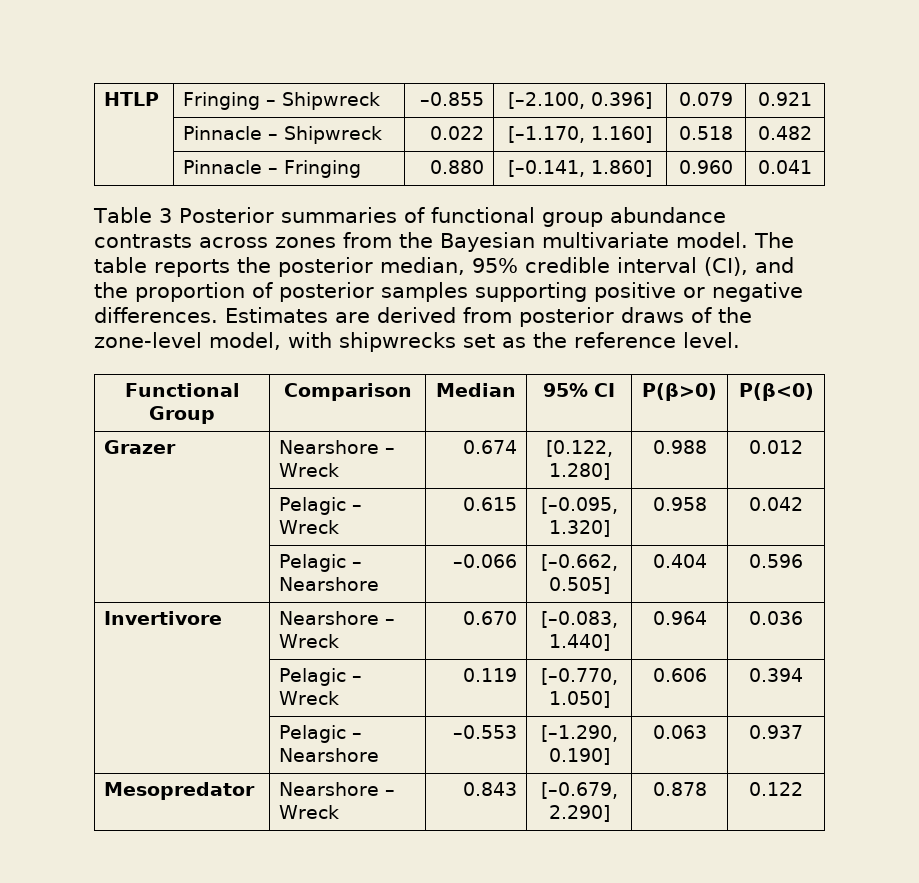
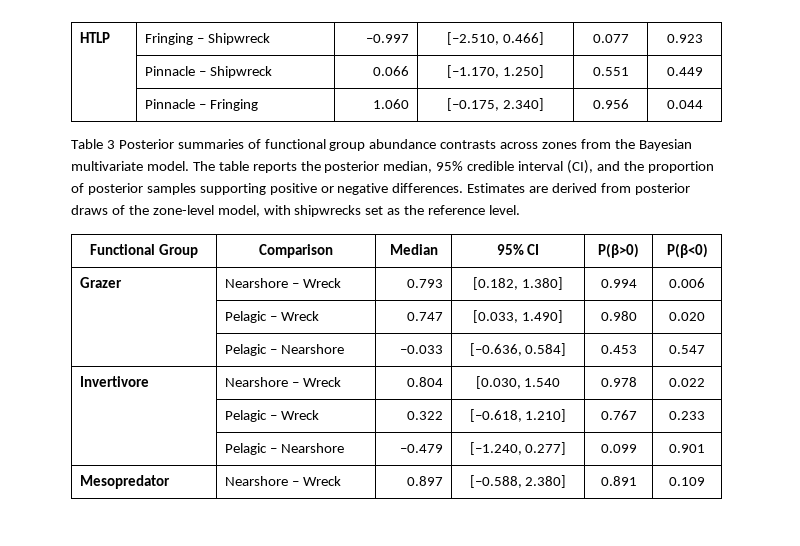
- HTLP | Fringing – Shipwreck | –0.855 | [–2.100, 0.396] | 0.079 | 0.921
+ HTLP | Fringing – Shipwreck | –0.997 | [–2.510, 0.466] | 0.077 | 0.923
- | Pinnacle – Shipwreck | 0.022 | [–1.170, 1.160] | 0.518 | 0.482
+ | Pinnacle – Shipwreck | 0.066 | [–1.170, 1.250] | 0.551 | 0.449
- | Pinnacle – Fringing | 0.880 | [–0.141, 1.860] | 0.960 | 0.041
+ | Pinnacle – Fringing | 1.060 | [–0.175, 2.340] | 0.956 | 0.044
- Grazer | Nearshore – Wreck | 0.674 | [0.122, 1.280] | 0.988 | 0.012
- | Pelagic – Wreck | 0.615 | [–0.095, 1.320] | 0.958 | 0.042
- | Pelagic – Nearshore | –0.066 | [–0.662, 0.505] | 0.404 | 0.596
- Invertivore | Nearshore – Wreck | 0.670 | [–0.083, 1.440] | 0.964 | 0.036
- | Pelagic – Wreck | 0.119 | [–0.770, 1.050] | 0.606 | 0.394
- | Pelagic – Nearshore | –0.553 | [–1.290, 0.190] | 0.063 | 0.937
+ Grazer | Nearshore – Wreck | 0.793 | [0.182, 1.380] | 0.994 | 0.006
+ | Pelagic – Wreck | 0.747 | [0.033, 1.490] | 0.980 | 0.020
+ | Pelagic – Nearshore | –0.033 | [–0.636, 0.584] | 0.453 | 0.547
+ Invertivore | Nearshore – Wreck | 0.804 | [0.030, 1.540 | 0.978 | 0.022
+ | Pelagic – Wreck | 0.322 | [–0.618, 1.210] | 0.767 | 0.233
+ | Pelagic – Nearshore | –0.479 | [–1.240, 0.277] | 0.099 | 0.901
- Mesopredator | Nearshore – Wreck | 0.843 | [–0.679, 2.290] | 0.878 | 0.122
+ Mesopredator | Nearshore – Wreck | 0.897 | [–0.588, 2.380] | 0.891 | 0.109

